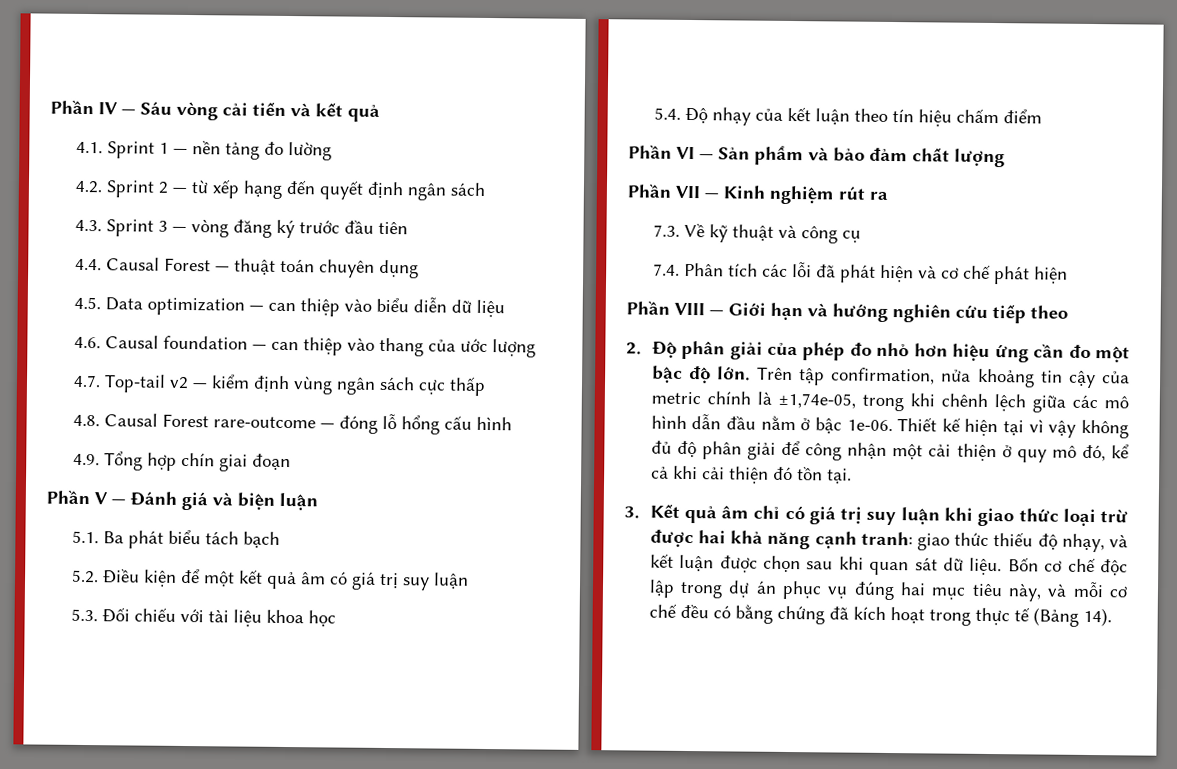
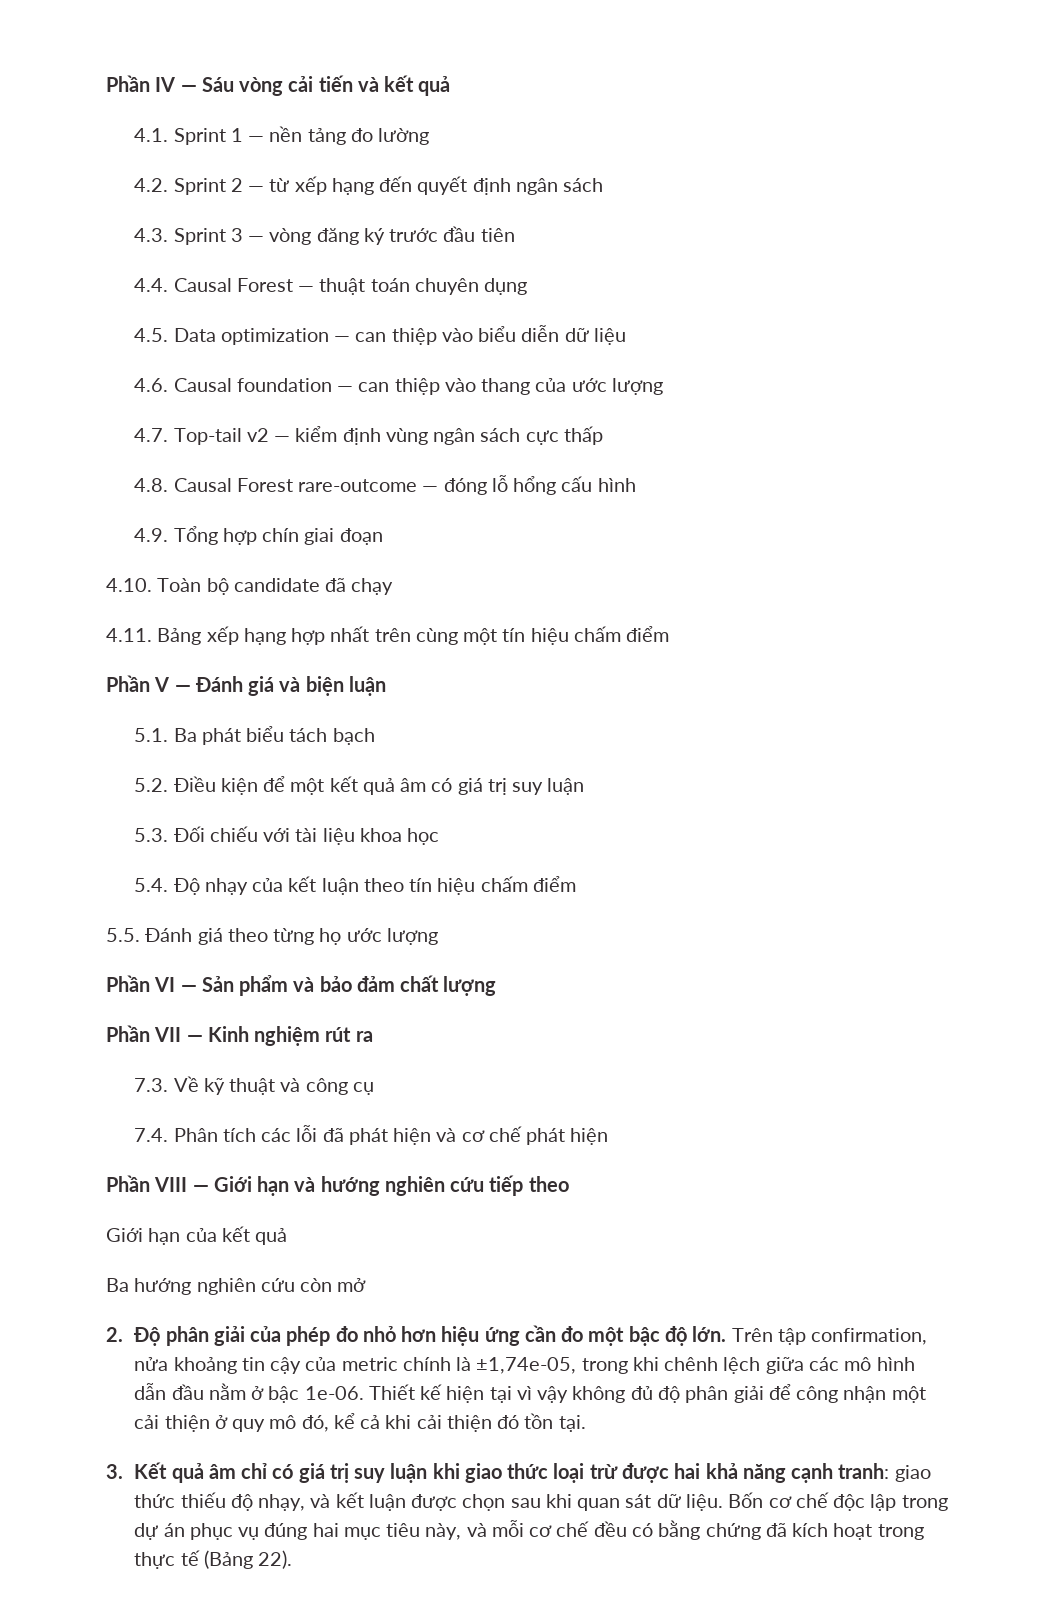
+ 4.10. Toàn bộ candidate đã chạy
+ 4.11. Bảng xếp hạng hợp nhất trên cùng một tín hiệu chấm điểm
+ 5.5. Đánh giá theo từng họ ước lượng
+ Giới hạn của kết quả
+ Ba hướng nghiên cứu còn mở
- Bốn cơ chế độc lập trong dự án phục vụ đúng hai mục tiêu này, và mỗi cơ chế đều có bằng chứng đã kích hoạt trong thực tế (Bảng 14).
+ Bốn cơ chế độc lập trong dự án phục vụ đúng hai mục tiêu này, và mỗi cơ chế đều có bằng chứng đã kích hoạt trong thực tế (Bảng 22).

